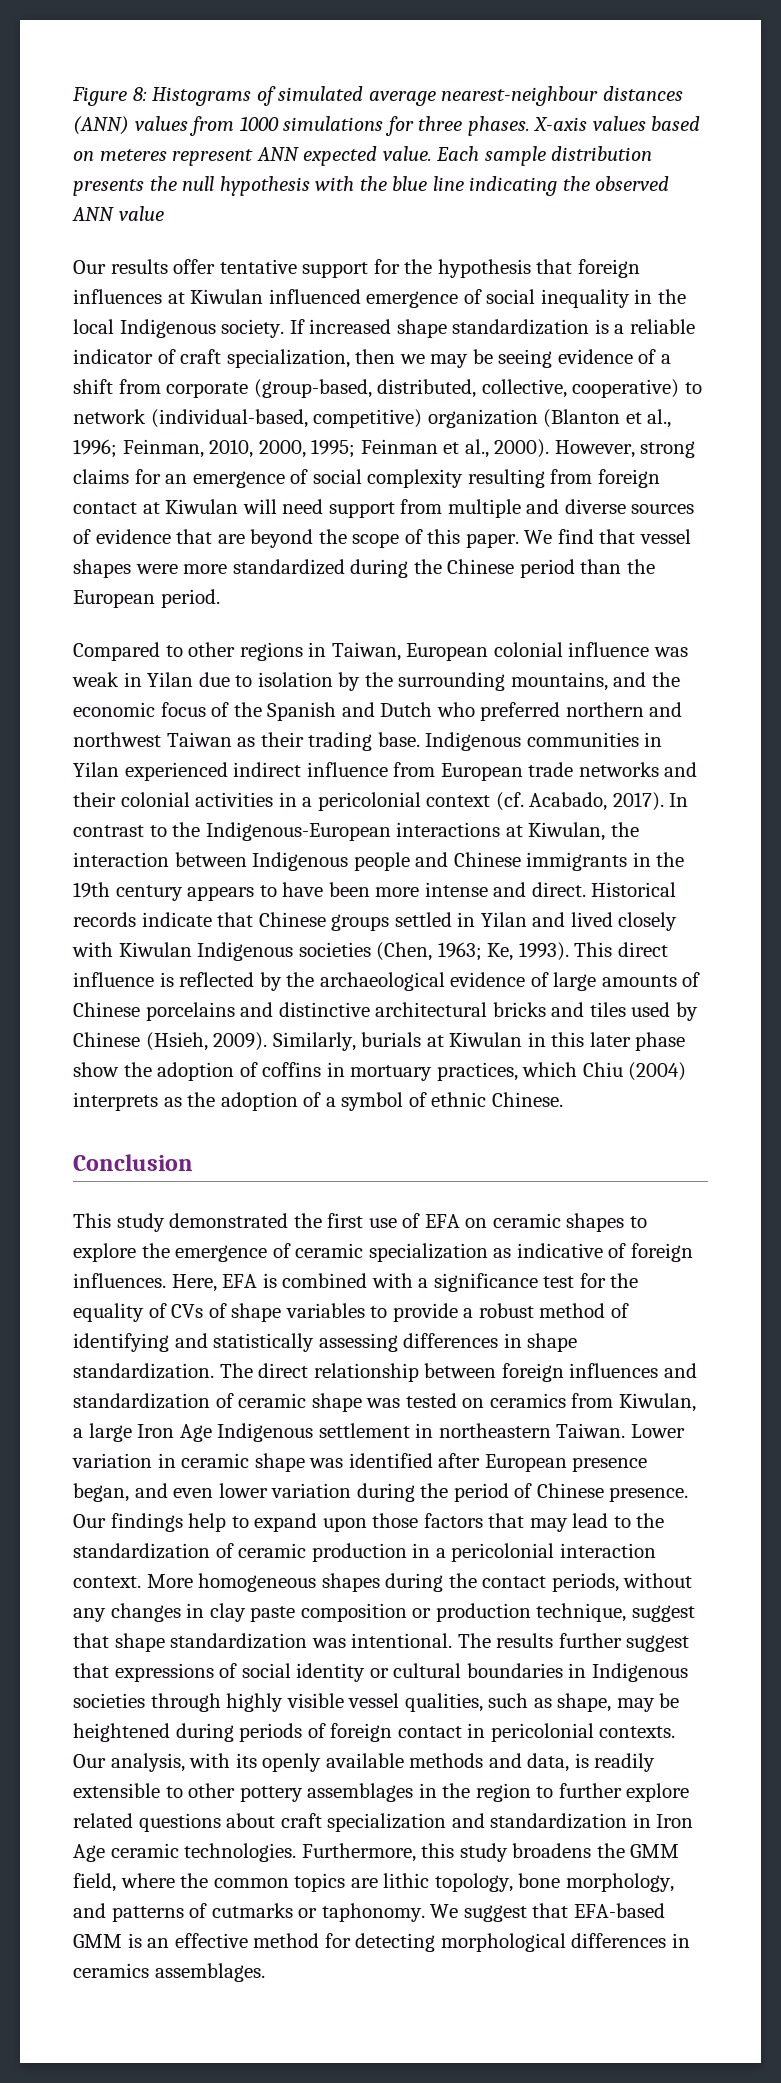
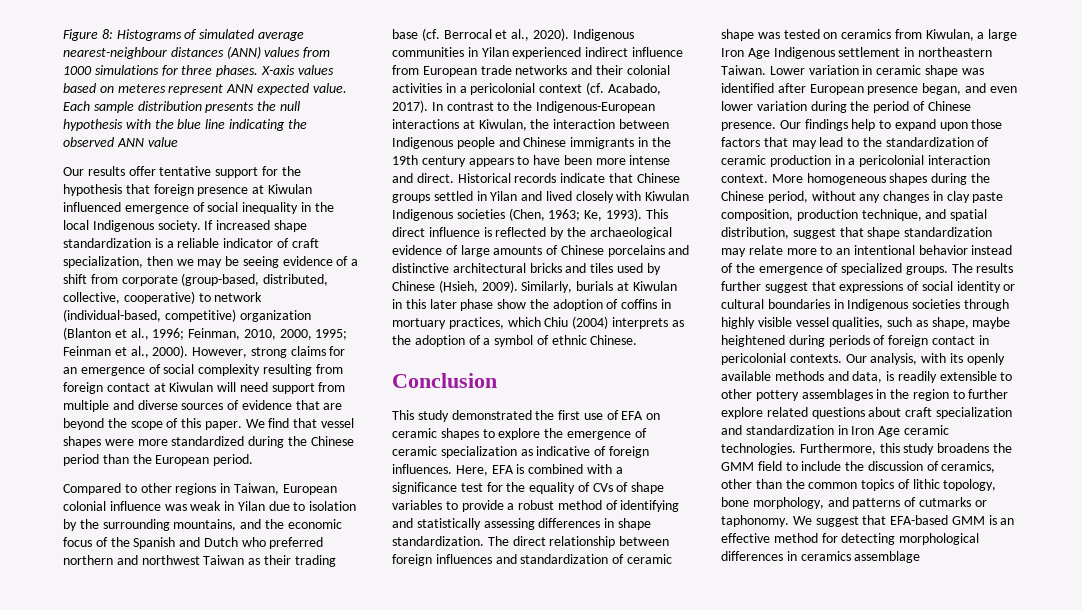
- Our results offer tentative support for the hypothesis that foreign influences at Kiwulan influenced emergence of social inequality in the local Indigenous society.
+ Our results offer tentative support for the hypothesis that foreign presence at Kiwulan influenced emergence of social inequality in the local Indigenous society.
- Compared to other regions in Taiwan, European colonial influence was weak in Yilan due to isolation by the surrounding mountains, and the economic focus of the Spanish and Dutch who preferred northern and northwest Taiwan as their trading base.
+ Compared to other regions in Taiwan, European colonial influence was weak in Yilan due to isolation by the surrounding mountains, and the economic focus of the Spanish and Dutch who preferred northern and northwest Taiwan as their trading base (cf. Berrocal et al., 2020).
- More homogeneous shapes during the contact periods, without any changes in clay paste composition or production technique, suggest that shape standardization was intentional.
+ More homogeneous shapes during the Chinese period, without any changes in clay paste composition, production technique, and spatial distribution, suggest that shape standardization may relate more to an intentional behavior instead of the emergence of specialized groups.
- The results further suggest that expressions of social identity or cultural boundaries in Indigenous societies through highly visible vessel qualities, such as shape, may be heightened during periods of foreign contact in pericolonial contexts.
+ The results further suggest that expressions of social identity or cultural boundaries in Indigenous societies through highly visible vessel qualities, such as shape, maybe heightened during periods of foreign contact in pericolonial contexts.
- Furthermore, this study broadens the GMM field, where the common topics are lithic topology, bone morphology, and patterns of cutmarks or taphonomy.
+ Furthermore, this study broadens the GMM field to include the discussion of ceramics, other than the common topics of lithic topology, bone morphology, and patterns of cutmarks or taphonomy.
- We suggest that EFA-based GMM is an effective method for detecting morphological differences in ceramics assemblages.
+ We suggest that EFA-based GMM is an effective method for detecting morphological differences in ceramics assemblage

